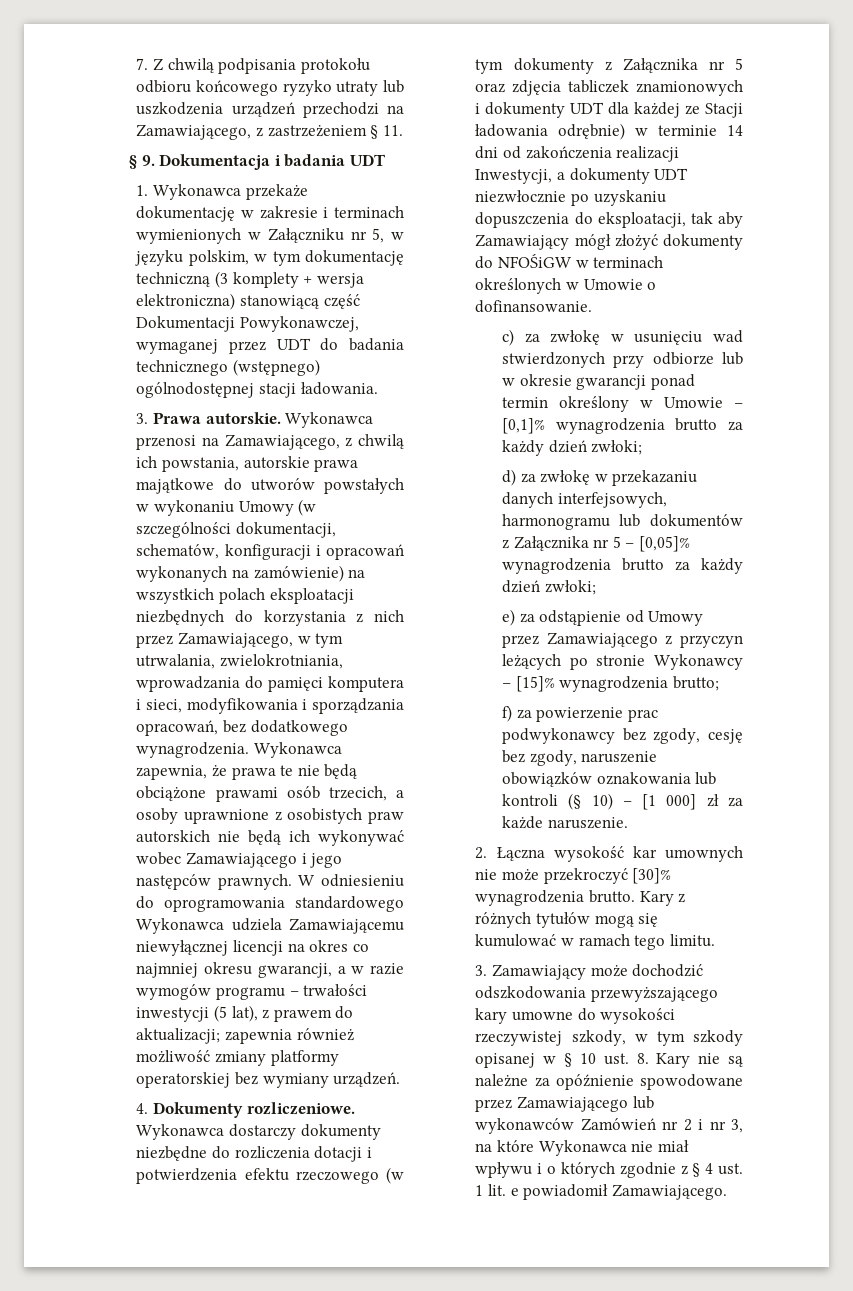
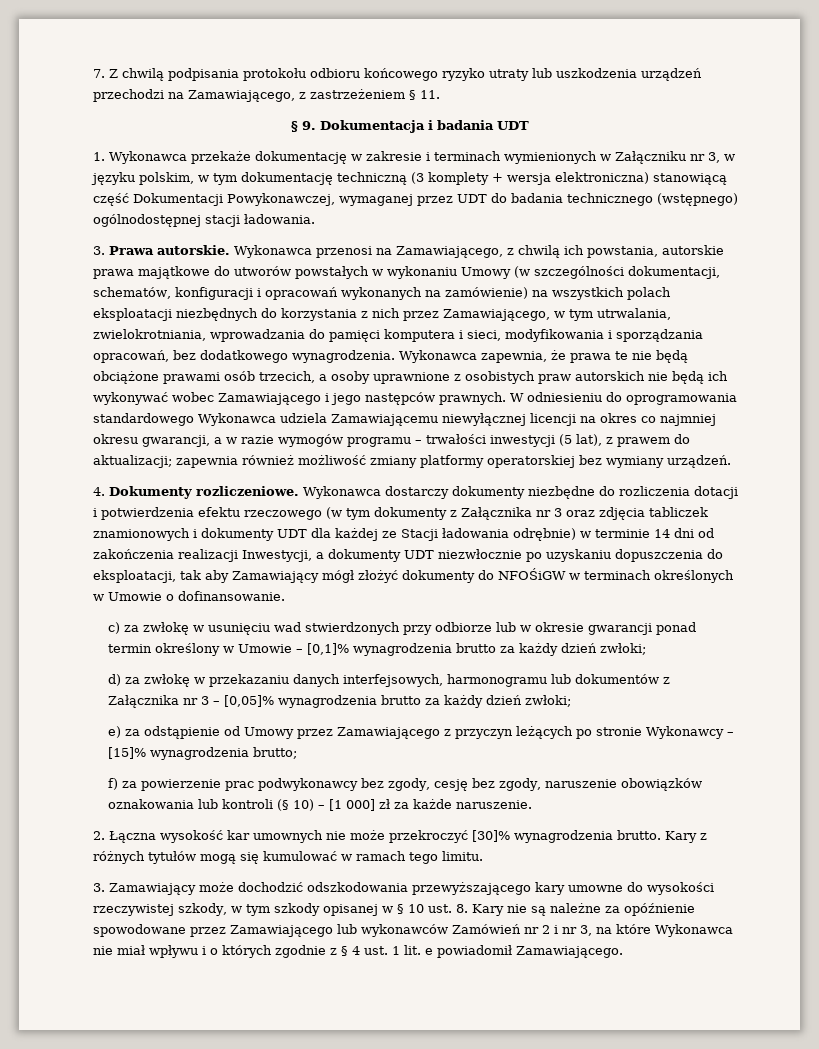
- 1. Wykonawca przekaże dokumentację w zakresie i terminach wymienionych w Załączniku nr 5, w języku polskim, w tym dokumentację techniczną (3 komplety + wersja elektroniczna) stanowiącą część Dokumentacji Powykonawczej, wymaganej przez UDT do badania technicznego (wstępnego) ogólnodostępnej stacji ładowania.
+ 1. Wykonawca przekaże dokumentację w zakresie i terminach wymienionych w Załączniku nr 3, w języku polskim, w tym dokumentację techniczną (3 komplety + wersja elektroniczna) stanowiącą część Dokumentacji Powykonawczej, wymaganej przez UDT do badania technicznego (wstępnego) ogólnodostępnej stacji ładowania.
- Wykonawca dostarczy dokumenty niezbędne do rozliczenia dotacji i potwierdzenia efektu rzeczowego (w tym dokumenty z Załącznika nr 5 oraz zdjęcia tabliczek znamionowych i dokumenty UDT dla każdej ze Stacji ładowania odrębnie) w terminie 14 dni od zakończenia realizacji Inwestycji, a dokumenty UDT niezwłocznie po uzyskaniu dopuszczenia do eksploatacji, tak aby Zamawiający mógł złożyć dokumenty do NFOŚiGW w terminach określonych w Umowie o dofinansowanie.
+ Wykonawca dostarczy dokumenty niezbędne do rozliczenia dotacji i potwierdzenia efektu rzeczowego (w tym dokumenty z Załącznika nr 3 oraz zdjęcia tabliczek znamionowych i dokumenty UDT dla każdej ze Stacji ładowania odrębnie) w terminie 14 dni od zakończenia realizacji Inwestycji, a dokumenty UDT niezwłocznie po uzyskaniu dopuszczenia do eksploatacji, tak aby Zamawiający mógł złożyć dokumenty do NFOŚiGW w terminach określonych w Umowie o dofinansowanie.
- d) za zwłokę w przekazaniu danych interfejsowych, harmonogramu lub dokumentów z Załącznika nr 5 – [0,05]% wynagrodzenia brutto za każdy dzień zwłoki;
+ d) za zwłokę w przekazaniu danych interfejsowych, harmonogramu lub dokumentów z Załącznika nr 3 – [0,05]% wynagrodzenia brutto za każdy dzień zwłoki;

